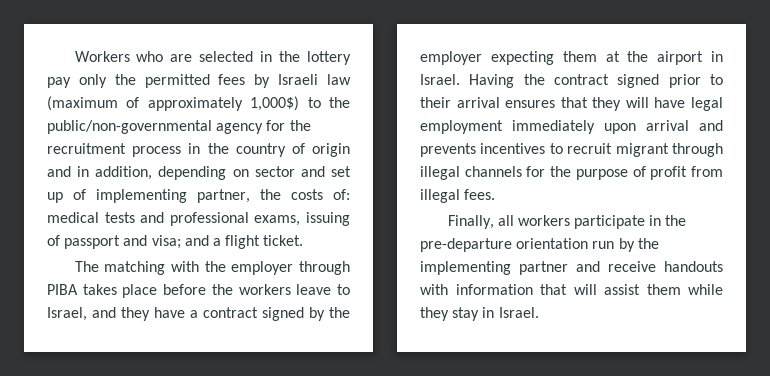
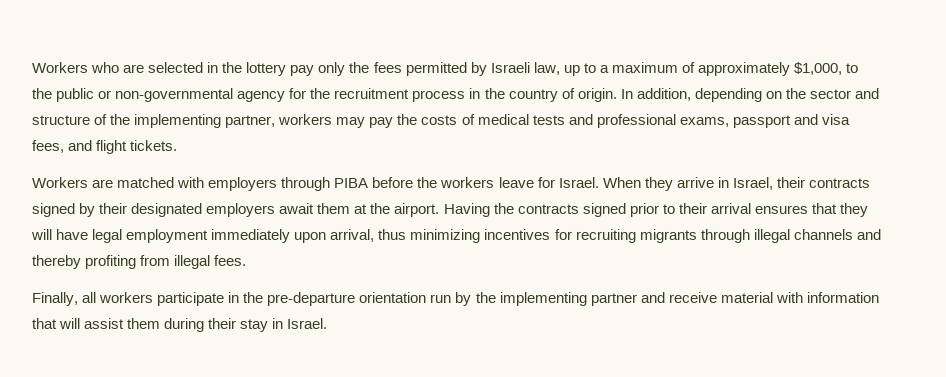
- Workers who are selected in the lottery pay only the permitted fees by Israeli law (maximum of approximately 1,000$) to the public/non-governmental agency for the recruitment process in the country of origin and in addition, depending on sector and set up of implementing partner, the costs of: medical tests and professional exams, issuing of passport and visa; and a flight ticket.
- The matching with the employer through PIBA takes place before the workers leave to Israel, and they have a contract signed by the employer expecting them at the airport in Israel.
+ Workers who are selected in the lottery pay only the fees permitted by Israeli law, up to a maximum of approximately $1,000, to the public or non-governmental agency for the recruitment process in the country of origin. In addition, depending on the sector and structure of the implementing partner, workers may pay the costs of medical tests and professional exams, passport and visa fees, and flight tickets.
+ Workers are matched with employers through PIBA before the workers leave for Israel. When they arrive in Israel, their contracts signed by their designated employers await them at the airport.
- Having the contract signed prior to their arrival ensures that they will have legal employment immediately upon arrival and prevents incentives to recruit migrant through illegal channels for the purpose of profit from illegal fees.
+ Having the contracts signed prior to their arrival ensures that they will have legal employment immediately upon arrival, thus minimizing incentives for recruiting migrants through illegal channels and thereby profiting from illegal fees.
- Finally, all workers participate in the pre-departure orientation run by the implementing partner and receive handouts with information that will assist them while they stay in Israel.
+ Finally, all workers participate in the pre-departure orientation run by the implementing partner and receive material with information that will assist them during their stay in Israel.

